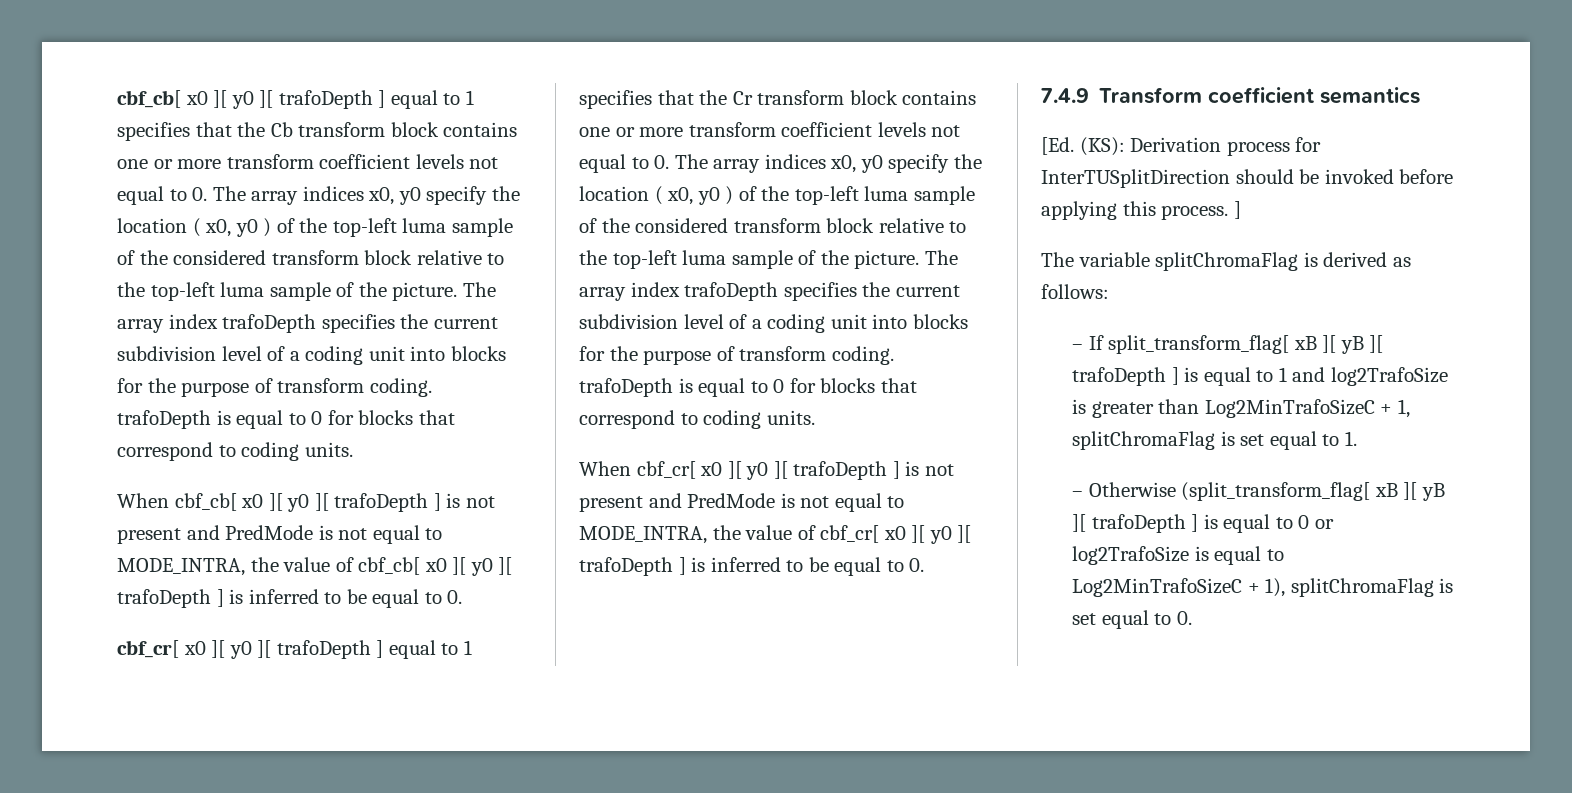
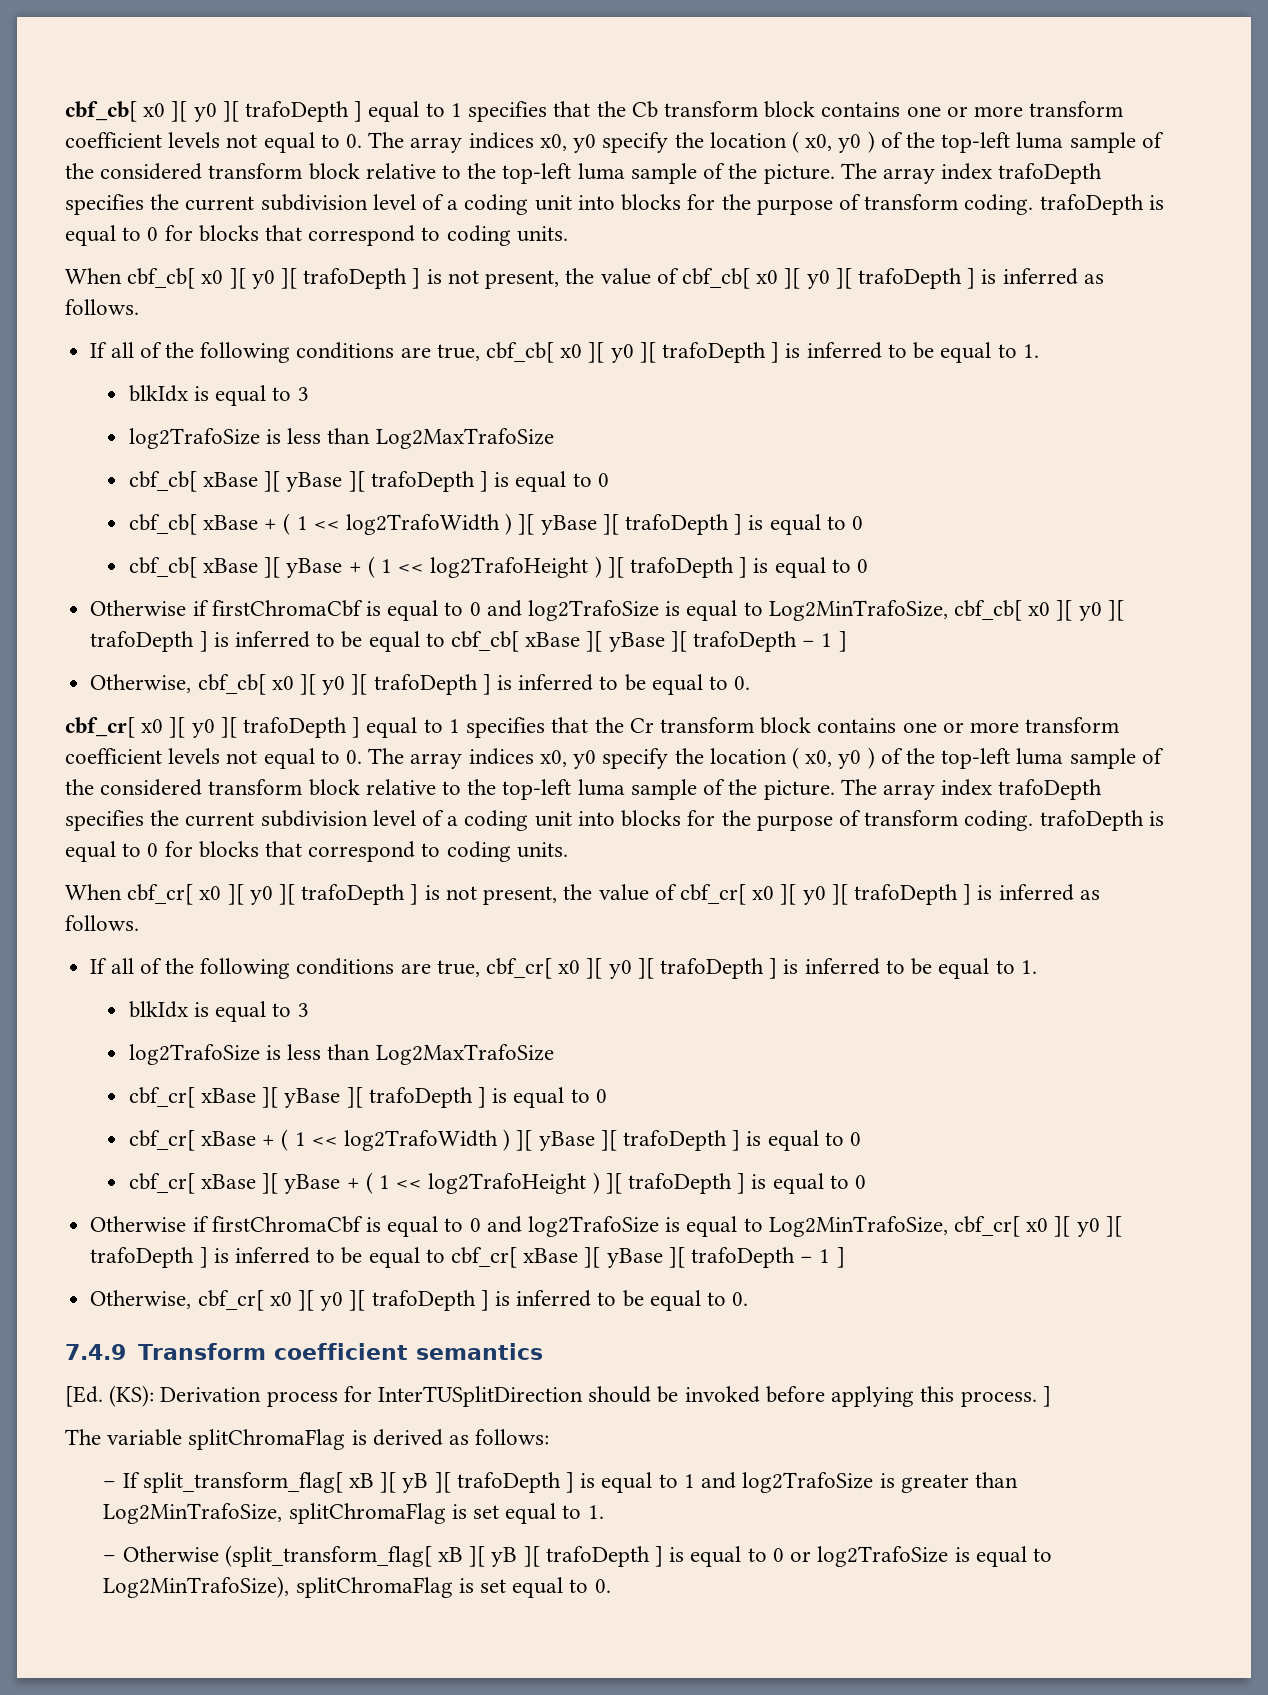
- When cbf_cb[ x0 ][ y0 ][ trafoDepth ] is not present and PredMode is not equal to MODE_INTRA, the value of cbf_cb[ x0 ][ y0 ][ trafoDepth ] is inferred to be equal to 0.
+ When cbf_cb[ x0 ][ y0 ][ trafoDepth ] is not present, the value of cbf_cb[ x0 ][ y0 ][ trafoDepth ] is inferred as follows.
+ If all of the following conditions are true, cbf_cb[ x0 ][ y0 ][ trafoDepth ] is inferred to be equal to 1.
+ blkIdx is equal to 3
+ log2TrafoSize is less than Log2MaxTrafoSize
+ cbf_cb[ xBase ][ yBase ][ trafoDepth ] is equal to 0
+ cbf_cb[ xBase + ( 1 << log2TrafoWidth ) ][ yBase ][ trafoDepth ] is equal to 0
+ cbf_cb[ xBase ][ yBase + ( 1 << log2TrafoHeight ) ][ trafoDepth ] is equal to 0
+ Otherwise if firstChromaCbf is equal to 0 and log2TrafoSize is equal to Log2MinTrafoSize, cbf_cb[ x0 ][ y0 ][ trafoDepth ] is inferred to be equal to cbf_cb[ xBase ][ yBase ][ trafoDepth − 1 ]
+ Otherwise, cbf_cb[ x0 ][ y0 ][ trafoDepth ] is inferred to be equal to 0.
- When cbf_cr[ x0 ][ y0 ][ trafoDepth ] is not present and PredMode is not equal to MODE_INTRA, the value of cbf_cr[ x0 ][ y0 ][ trafoDepth ] is inferred to be equal to 0.
+ When cbf_cr[ x0 ][ y0 ][ trafoDepth ] is not present, the value of cbf_cr[ x0 ][ y0 ][ trafoDepth ] is inferred as follows.
+ If all of the following conditions are true, cbf_cr[ x0 ][ y0 ][ trafoDepth ] is inferred to be equal to 1.
+ blkIdx is equal to 3
+ log2TrafoSize is less than Log2MaxTrafoSize
+ cbf_cr[ xBase ][ yBase ][ trafoDepth ] is equal to 0
+ cbf_cr[ xBase + ( 1 << log2TrafoWidth ) ][ yBase ][ trafoDepth ] is equal to 0
+ cbf_cr[ xBase ][ yBase + ( 1 << log2TrafoHeight ) ][ trafoDepth ] is equal to 0
+ Otherwise if firstChromaCbf is equal to 0 and log2TrafoSize is equal to Log2MinTrafoSize, cbf_cr[ x0 ][ y0 ][ trafoDepth ] is inferred to be equal to cbf_cr[ xBase ][ yBase ][ trafoDepth − 1 ]
+ Otherwise, cbf_cr[ x0 ][ y0 ][ trafoDepth ] is inferred to be equal to 0.
- – If split_transform_flag[ xB ][ yB ][ trafoDepth ] is equal to 1 and log2TrafoSize is greater than Log2MinTrafoSizeC + 1, splitChromaFlag is set equal to 1.
+ – If split_transform_flag[ xB ][ yB ][ trafoDepth ] is equal to 1 and log2TrafoSize is greater than Log2MinTrafoSize, splitChromaFlag is set equal to 1.
- – Otherwise (split_transform_flag[ xB ][ yB ][ trafoDepth ] is equal to 0 or log2TrafoSize is equal to Log2MinTrafoSizeC + 1), splitChromaFlag is set equal to 0.
+ – Otherwise (split_transform_flag[ xB ][ yB ][ trafoDepth ] is equal to 0 or log2TrafoSize is equal to Log2MinTrafoSize), splitChromaFlag is set equal to 0.

